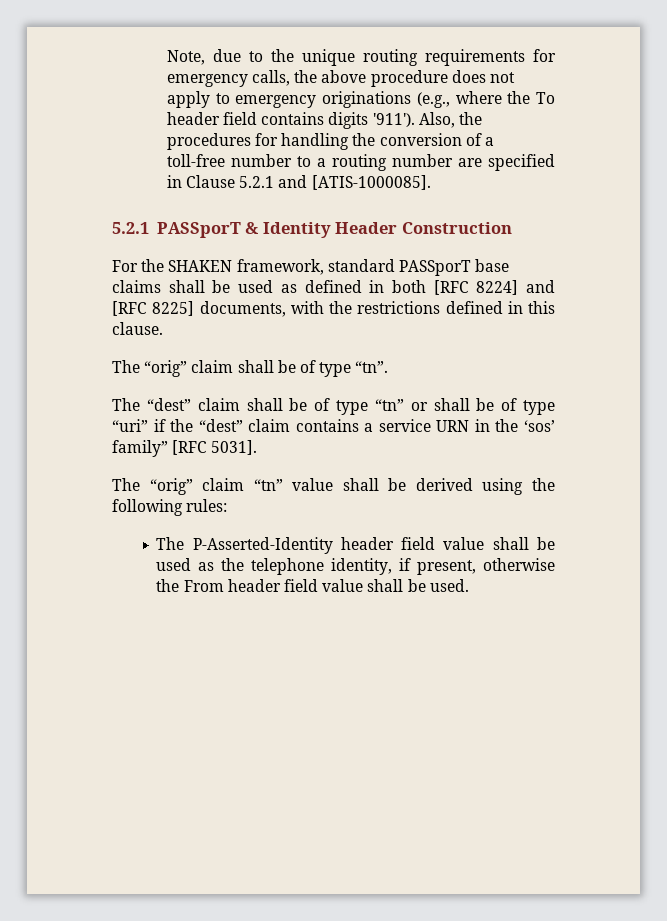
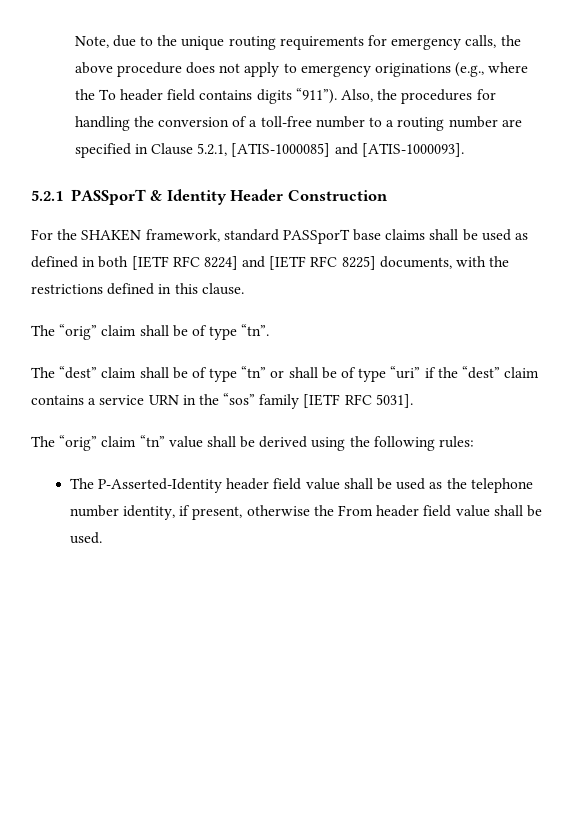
- Note, due to the unique routing requirements for emergency calls, the above procedure does not apply to emergency originations (e.g., where the To header field contains digits '911').
+ Note, due to the unique routing requirements for emergency calls, the above procedure does not apply to emergency originations (e.g., where the To header field contains digits “911”).
- Also, the procedures for handling the conversion of a toll-free number to a routing number are specified in Clause 5.2.1 and [ATIS-1000085].
+ Also, the procedures for handling the conversion of a toll-free number to a routing number are specified in Clause 5.2.1, [ATIS-1000085] and [ATIS-1000093].
- For the SHAKEN framework, standard PASSporT base claims shall be used as defined in both [RFC 8224] and [RFC 8225] documents, with the restrictions defined in this clause.
+ For the SHAKEN framework, standard PASSporT base claims shall be used as defined in both [IETF RFC 8224] and [IETF RFC 8225] documents, with the restrictions defined in this clause.
- The “dest” claim shall be of type “tn” or shall be of type “uri” if the “dest” claim contains a service URN in the ‘sos’ family” [RFC 5031].
+ The “dest” claim shall be of type “tn” or shall be of type “uri” if the “dest” claim contains a service URN in the “sos” family [IETF RFC 5031].
- The P-Asserted-Identity header field value shall be used as the telephone identity, if present, otherwise the From header field value shall be used.
+ The P-Asserted-Identity header field value shall be used as the telephone number identity, if present, otherwise the From header field value shall be used.

